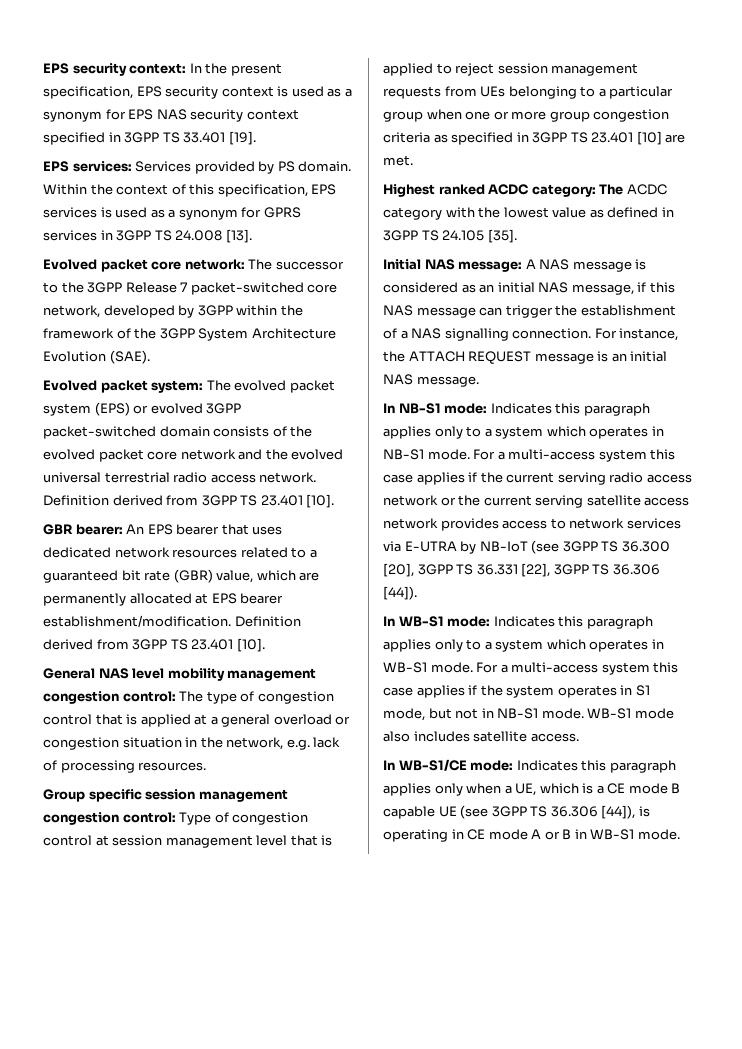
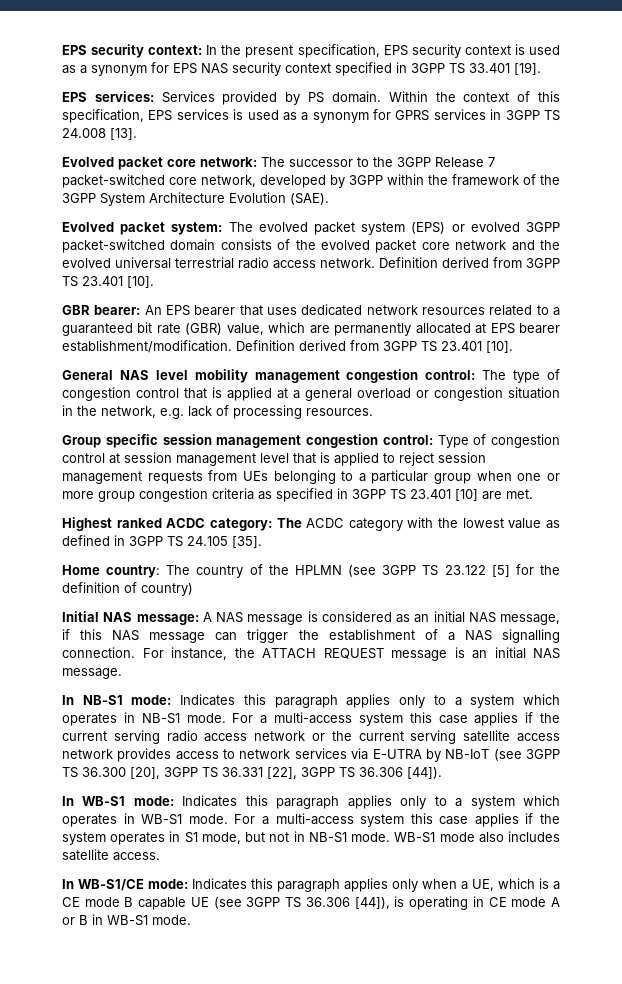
+ Home country: The country of the HPLMN (see 3GPP TS 23.122 [5] for the definition of country)

